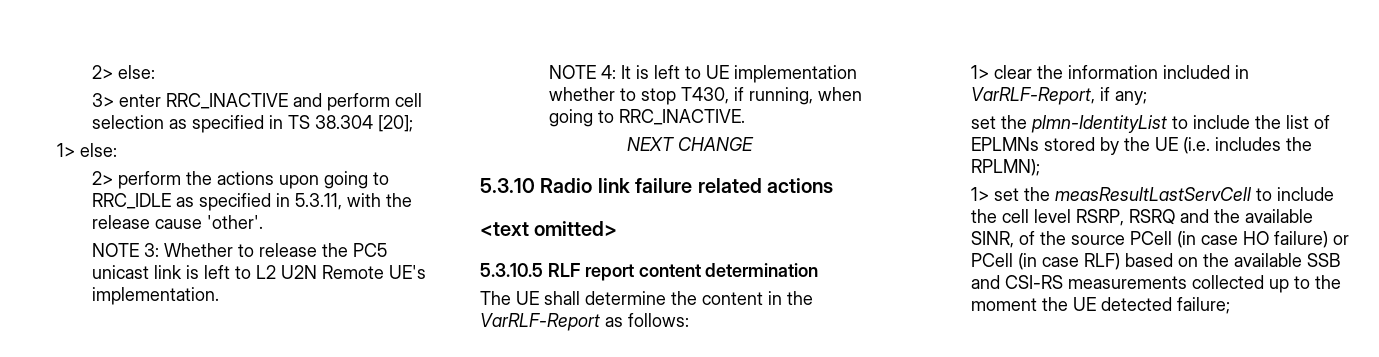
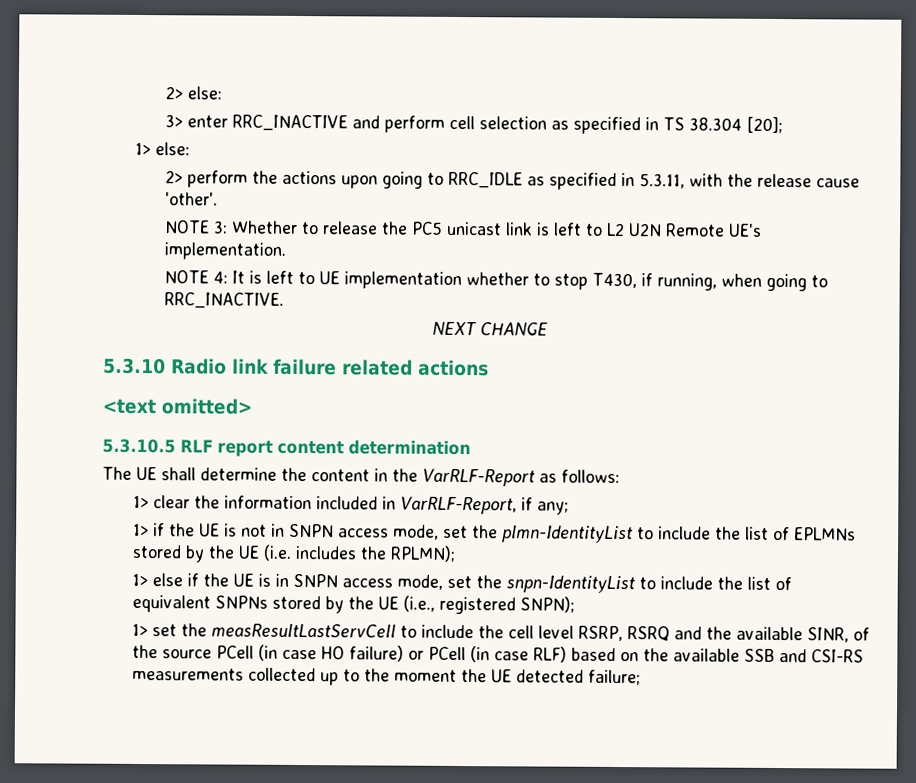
- set the plmn-IdentityList to include the list of EPLMNs stored by the UE (i.e. includes the RPLMN);
+ 1> if the UE is not in SNPN access mode, set the plmn-IdentityList to include the list of EPLMNs stored by the UE (i.e. includes the RPLMN);
+ 1> else if the UE is in SNPN access mode, set the snpn-IdentityList to include the list of equivalent SNPNs stored by the UE (i.e., registered SNPN);

